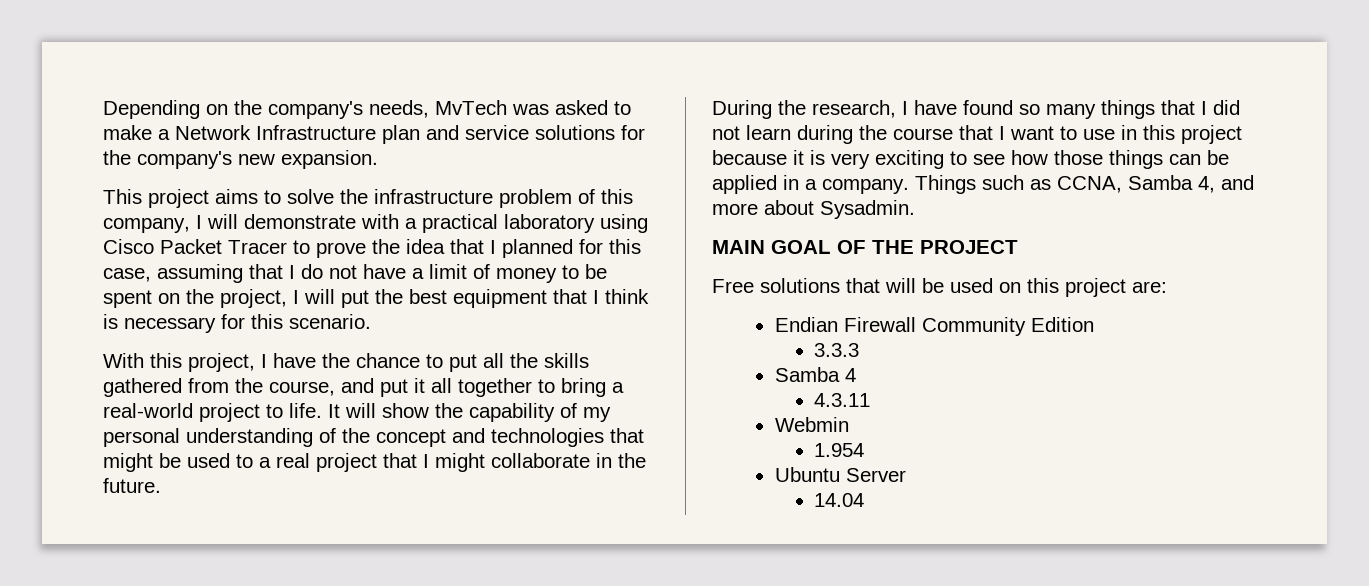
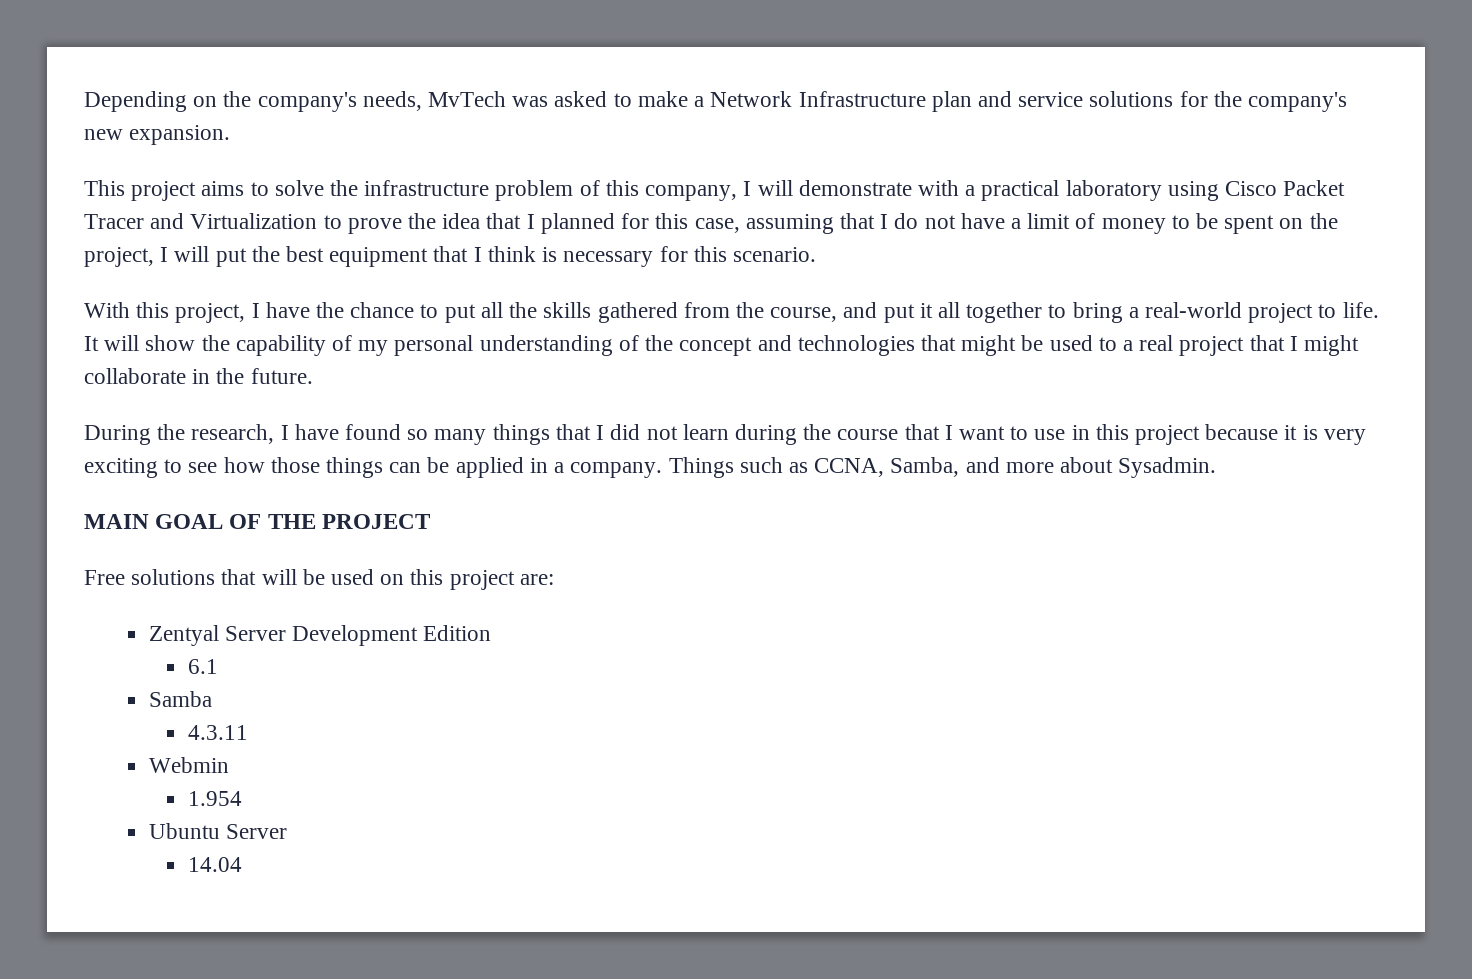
- This project aims to solve the infrastructure problem of this company, I will demonstrate with a practical laboratory using Cisco Packet Tracer to prove the idea that I planned for this case, assuming that I do not have a limit of money to be spent on the project, I will put the best equipment that I think is necessary for this scenario.
+ This project aims to solve the infrastructure problem of this company, I will demonstrate with a practical laboratory using Cisco Packet Tracer and Virtualization to prove the idea that I planned for this case, assuming that I do not have a limit of money to be spent on the project, I will put the best equipment that I think is necessary for this scenario.
- Things such as CCNA, Samba 4, and more about Sysadmin.
+ Things such as CCNA, Samba, and more about Sysadmin.
- Endian Firewall Community Edition
+ Zentyal Server Development Edition
- 3.3.3
- Samba 4
+ 6.1
+ Samba

